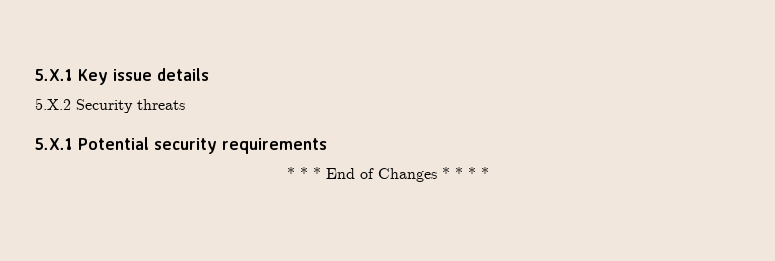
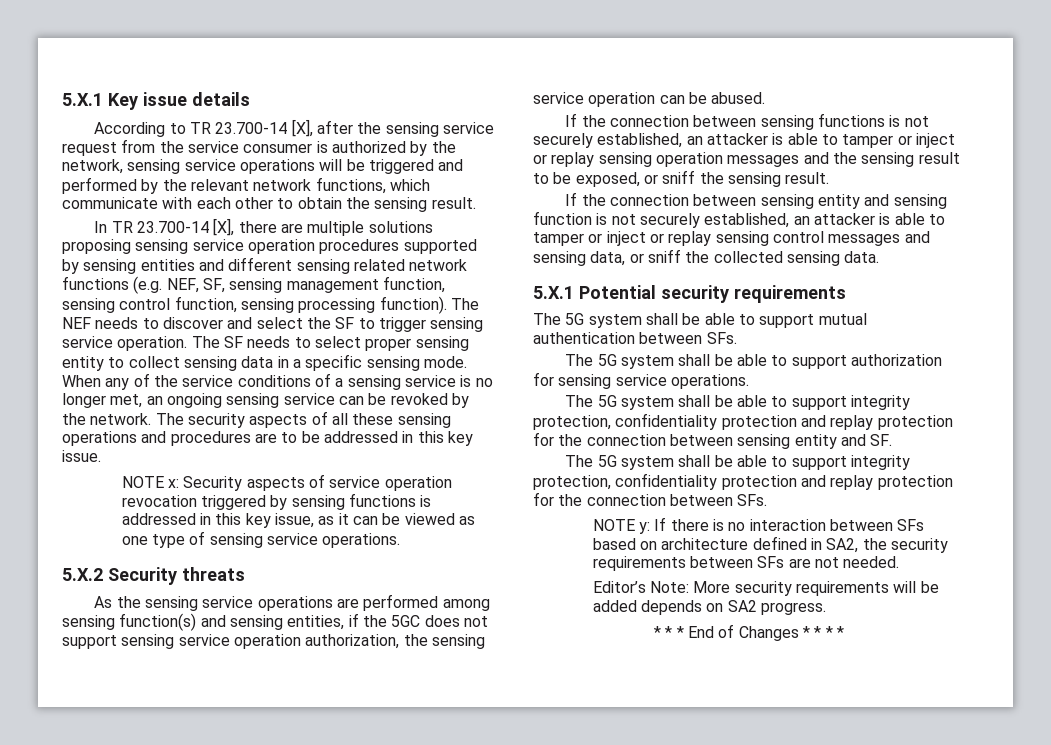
+ According to TR 23.700-14 [X], after the sensing service request from the service consumer is authorized by the network, sensing service operations will be triggered and performed by the relevant network functions, which communicate with each other to obtain the sensing result.
+ In TR 23.700-14 [X], there are multiple solutions proposing sensing service operation procedures supported by sensing entities and different sensing related network functions (e.g. NEF, SF, sensing management function, sensing control function, sensing processing function). The NEF needs to discover and select the SF to trigger sensing service operation. The SF needs to select proper sensing entity to collect sensing data in a specific sensing mode. When any of the service conditions of a sensing service is no longer met, an ongoing sensing service can be revoked by the network. The security aspects of all these sensing operations and procedures are to be addressed in this key issue.
+ NOTE x: Security aspects of service operation revocation triggered by sensing functions is addressed in this key issue, as it can be viewed as one type of sensing service operations.
  5.X.2 Security threats
+ As the sensing service operations are performed among sensing function(s) and sensing entities, if the 5GC does not support sensing service operation authorization, the sensing service operation can be abused.
+ If the connection between sensing functions is not securely established, an attacker is able to tamper or inject or replay sensing operation messages and the sensing result to be exposed, or sniff the sensing result.
+ If the connection between sensing entity and sensing function is not securely established, an attacker is able to tamper or inject or replay sensing control messages and sensing data, or sniff the collected sensing data.
  5.X.1 Potential security requirements
+ The 5G system shall be able to support mutual authentication between SFs.
+ The 5G system shall be able to support authorization for sensing service operations.
+ The 5G system shall be able to support integrity protection, confidentiality protection and replay protection for the connection between sensing entity and SF.
+ The 5G system shall be able to support integrity protection, confidentiality protection and replay protection for the connection between SFs.
+ NOTE y: If there is no interaction between SFs based on architecture defined in SA2, the security requirements between SFs are not needed.
+ Editor’s Note: More security requirements will be added depends on SA2 progress.

